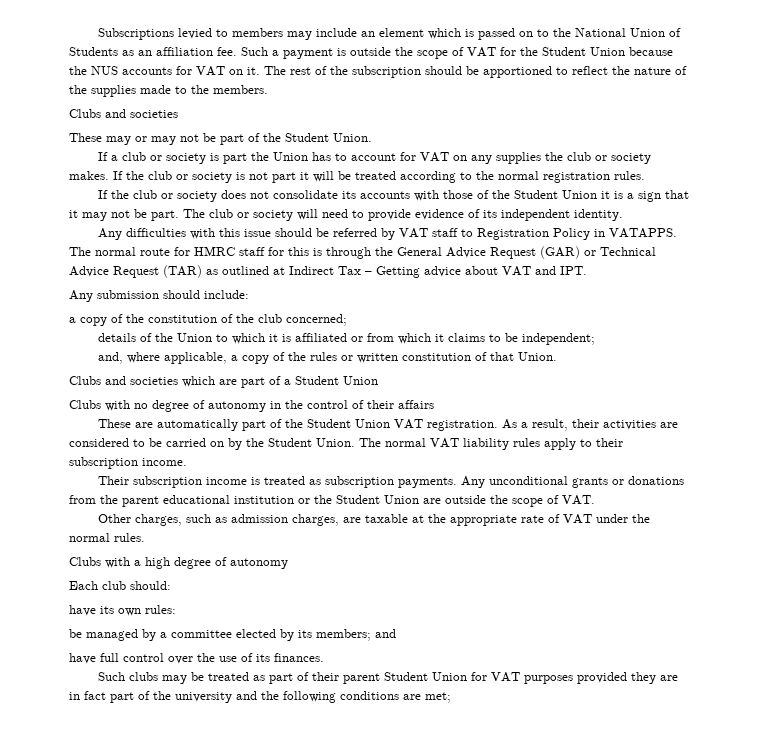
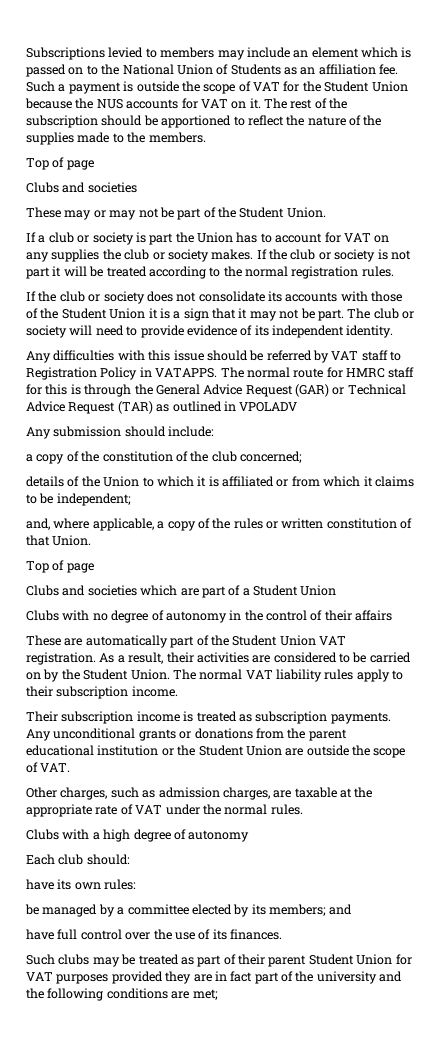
  The rest of the subscription should be apportioned to reflect the nature of the supplies made to the members.
+ Top of page
- The normal route for HMRC staff for this is through the General Advice Request (GAR) or Technical Advice Request (TAR) as outlined at Indirect Tax – Getting advice about VAT and IPT.
+ The normal route for HMRC staff for this is through the General Advice Request (GAR) or Technical Advice Request (TAR) as outlined in VPOLADV
  and, where applicable, a copy of the rules or written constitution of that Union.
+ Top of page

